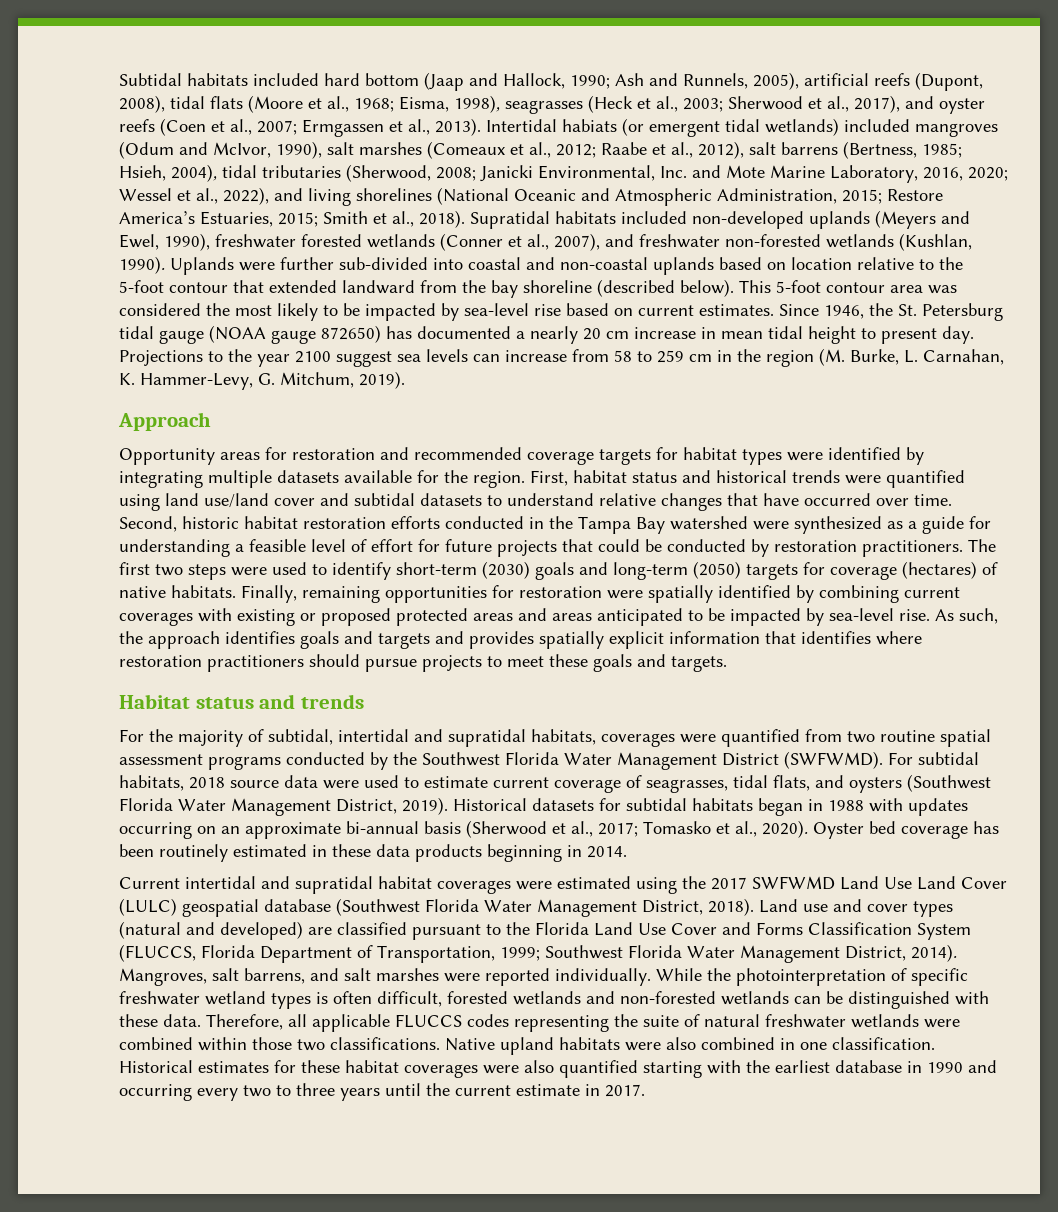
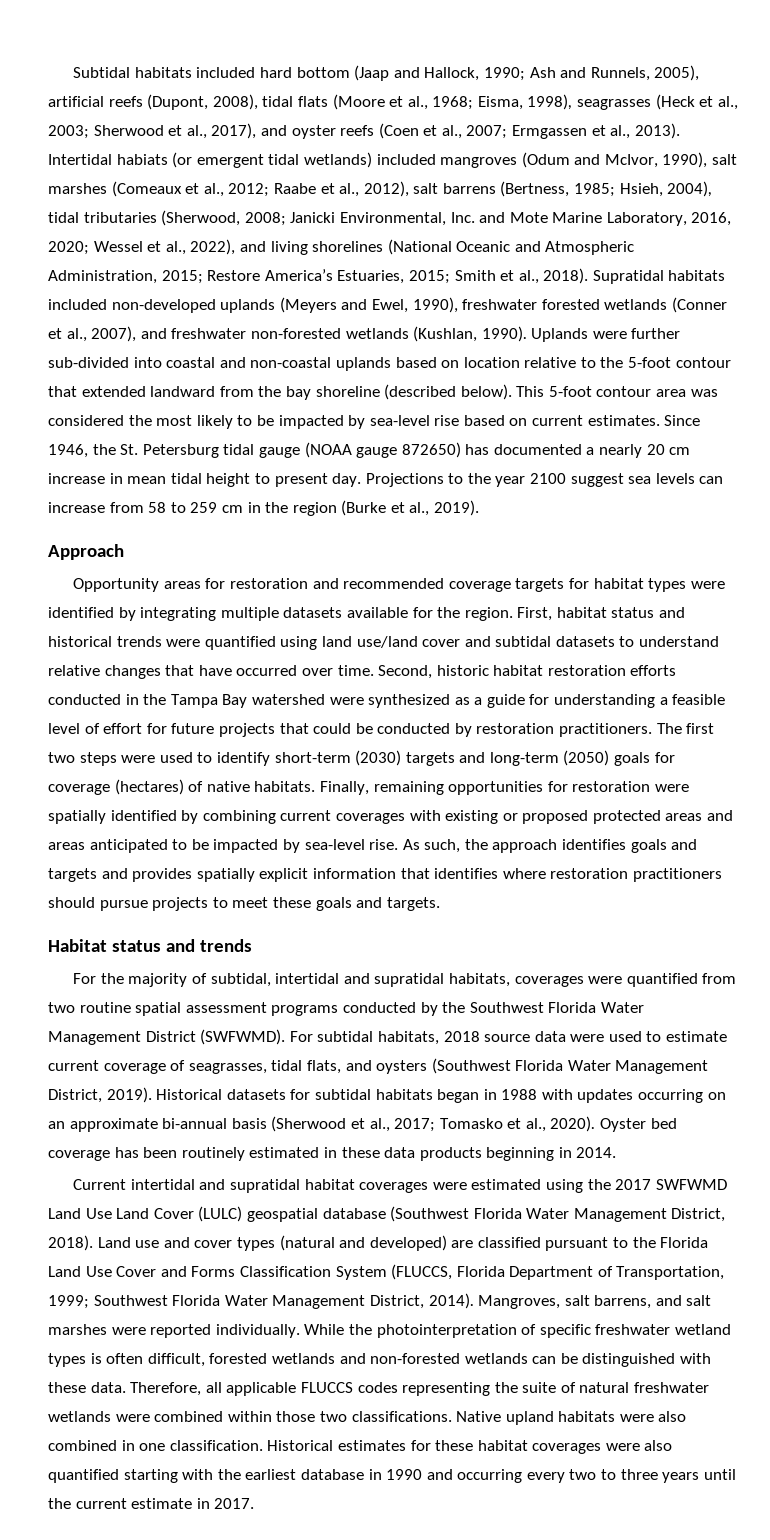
- Projections to the year 2100 suggest sea levels can increase from 58 to 259 cm in the region (M. Burke, L. Carnahan, K. Hammer-Levy, G. Mitchum, 2019).
+ Projections to the year 2100 suggest sea levels can increase from 58 to 259 cm in the region (Burke et al., 2019).
- The first two steps were used to identify short-term (2030) goals and long-term (2050) targets for coverage (hectares) of native habitats.
+ The first two steps were used to identify short-term (2030) targets and long-term (2050) goals for coverage (hectares) of native habitats.

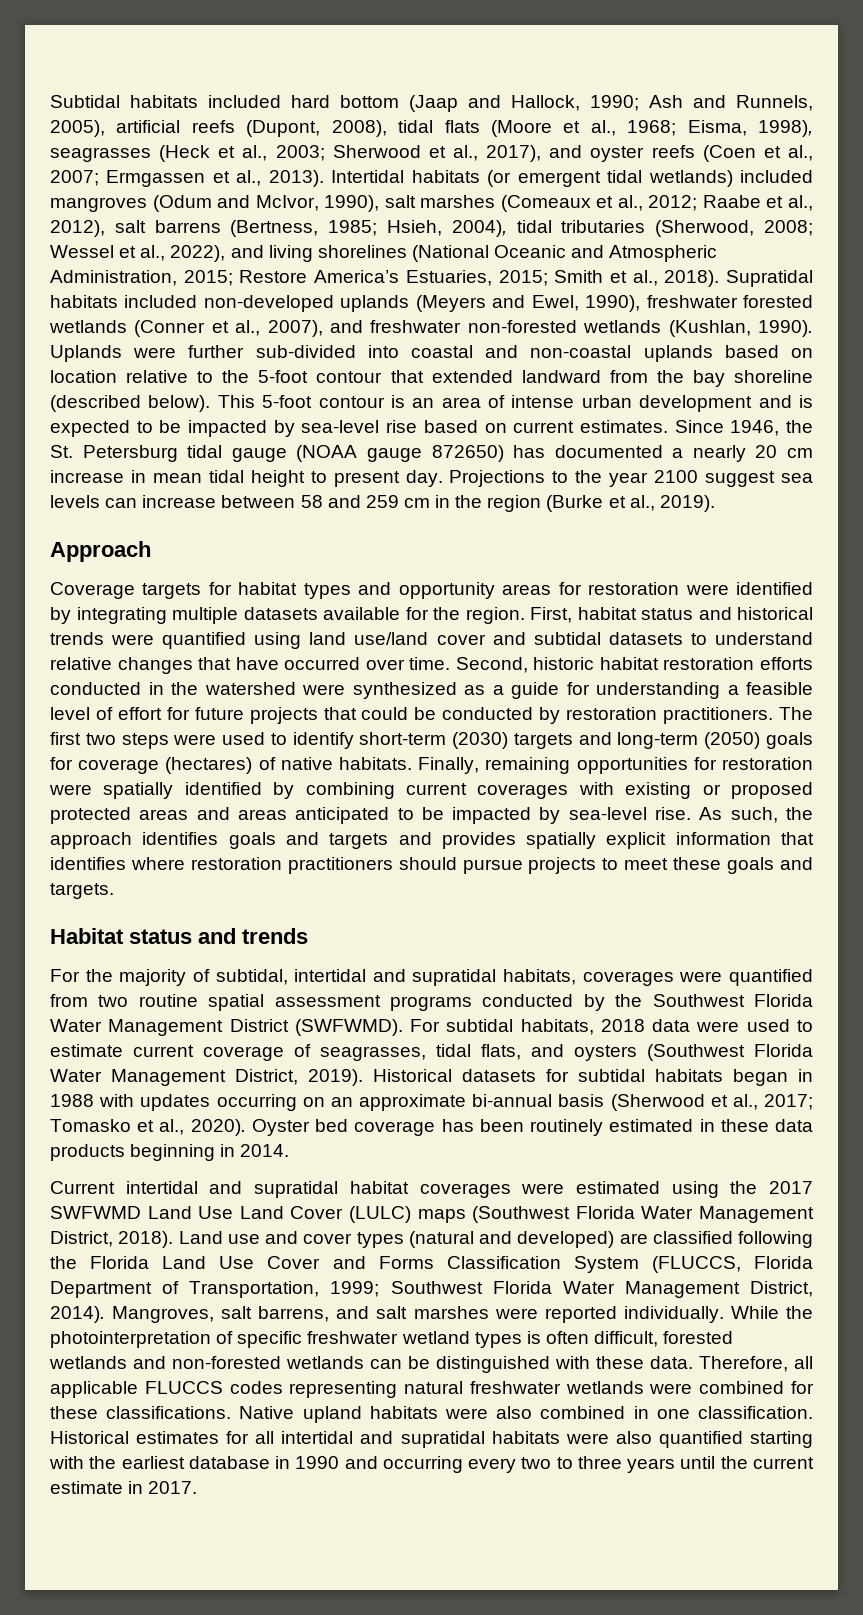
- Intertidal habiats (or emergent tidal wetlands) included mangroves (Odum and McIvor, 1990), salt marshes (Comeaux et al., 2012; Raabe et al., 2012), salt barrens (Bertness, 1985; Hsieh, 2004), tidal tributaries (Sherwood, 2008; Janicki Environmental, Inc. and Mote Marine Laboratory, 2016, 2020; Wessel et al., 2022), and living shorelines (National Oceanic and Atmospheric Administration, 2015; Restore America’s Estuaries, 2015; Smith et al., 2018).
+ Intertidal habitats (or emergent tidal wetlands) included mangroves (Odum and McIvor, 1990), salt marshes (Comeaux et al., 2012; Raabe et al., 2012), salt barrens (Bertness, 1985; Hsieh, 2004), tidal tributaries (Sherwood, 2008; Wessel et al., 2022), and living shorelines (National Oceanic and Atmospheric Administration, 2015; Restore America’s Estuaries, 2015; Smith et al., 2018).
- This 5-foot contour area was considered the most likely to be impacted by sea-level rise based on current estimates.
+ This 5-foot contour is an area of intense urban development and is expected to be impacted by sea-level rise based on current estimates.
- Projections to the year 2100 suggest sea levels can increase from 58 to 259 cm in the region (Burke et al., 2019).
+ Projections to the year 2100 suggest sea levels can increase between 58 and 259 cm in the region (Burke et al., 2019).
- Opportunity areas for restoration and recommended coverage targets for habitat types were identified by integrating multiple datasets available for the region.
+ Coverage targets for habitat types and opportunity areas for restoration were identified by integrating multiple datasets available for the region.
- Second, historic habitat restoration efforts conducted in the Tampa Bay watershed were synthesized as a guide for understanding a feasible level of effort for future projects that could be conducted by restoration practitioners.
+ Second, historic habitat restoration efforts conducted in the watershed were synthesized as a guide for understanding a feasible level of effort for future projects that could be conducted by restoration practitioners.
- For subtidal habitats, 2018 source data were used to estimate current coverage of seagrasses, tidal flats, and oysters (Southwest Florida Water Management District, 2019).
+ For subtidal habitats, 2018 data were used to estimate current coverage of seagrasses, tidal flats, and oysters (Southwest Florida Water Management District, 2019).
- Current intertidal and supratidal habitat coverages were estimated using the 2017 SWFWMD Land Use Land Cover (LULC) geospatial database (Southwest Florida Water Management District, 2018).
+ Current intertidal and supratidal habitat coverages were estimated using the 2017 SWFWMD Land Use Land Cover (LULC) maps (Southwest Florida Water Management District, 2018).
- Land use and cover types (natural and developed) are classified pursuant to the Florida Land Use Cover and Forms Classification System (FLUCCS, Florida Department of Transportation, 1999; Southwest Florida Water Management District, 2014).
+ Land use and cover types (natural and developed) are classified following the Florida Land Use Cover and Forms Classification System (FLUCCS, Florida Department of Transportation, 1999; Southwest Florida Water Management District, 2014).
- Therefore, all applicable FLUCCS codes representing the suite of natural freshwater wetlands were combined within those two classifications.
+ Therefore, all applicable FLUCCS codes representing natural freshwater wetlands were combined for these classifications.
- Historical estimates for these habitat coverages were also quantified starting with the earliest database in 1990 and occurring every two to three years until the current estimate in 2017.
+ Historical estimates for all intertidal and supratidal habitats were also quantified starting with the earliest database in 1990 and occurring every two to three years until the current estimate in 2017.

